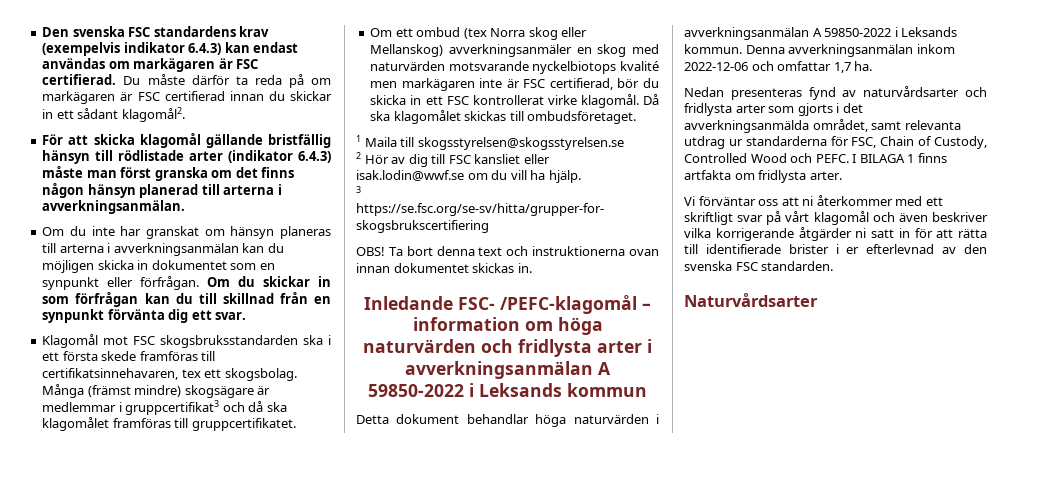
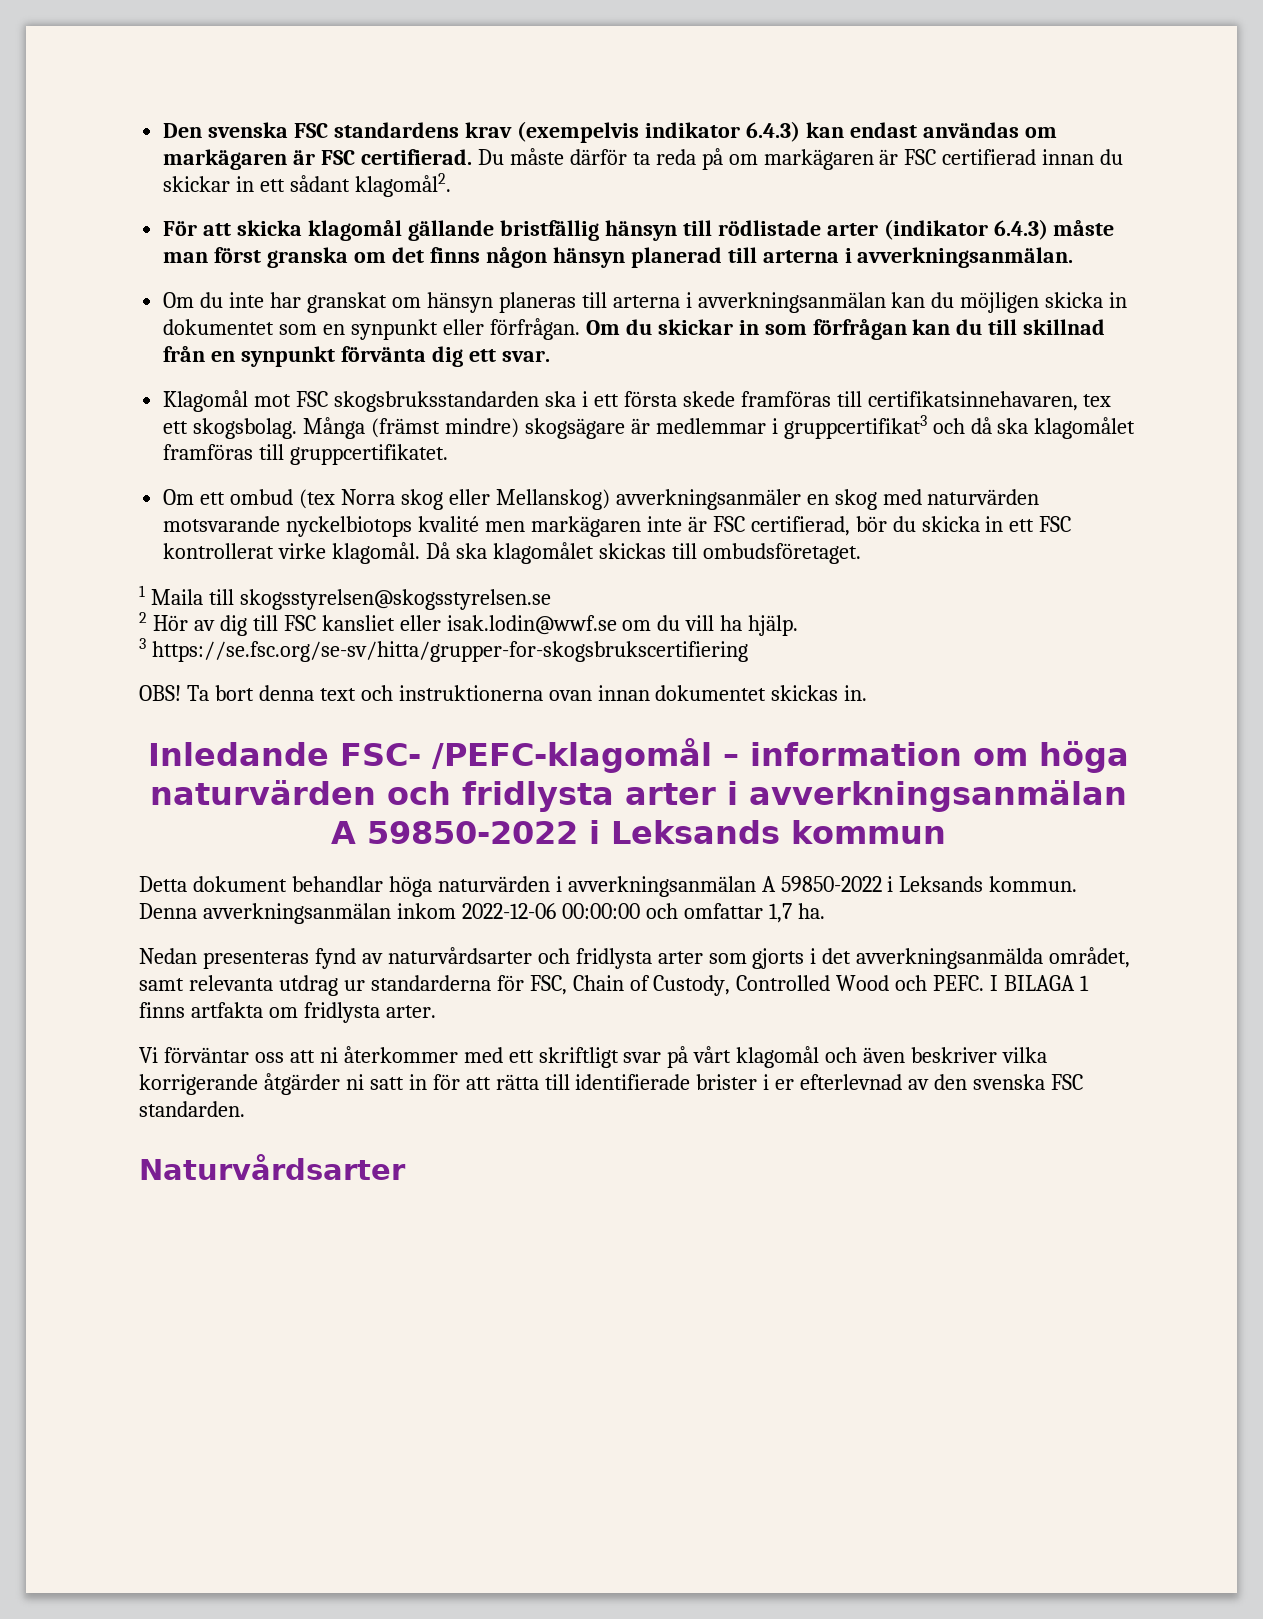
- Denna avverkningsanmälan inkom 2022-12-06 och omfattar 1,7 ha.
+ Denna avverkningsanmälan inkom 2022-12-06 00:00:00 och omfattar 1,7 ha.

